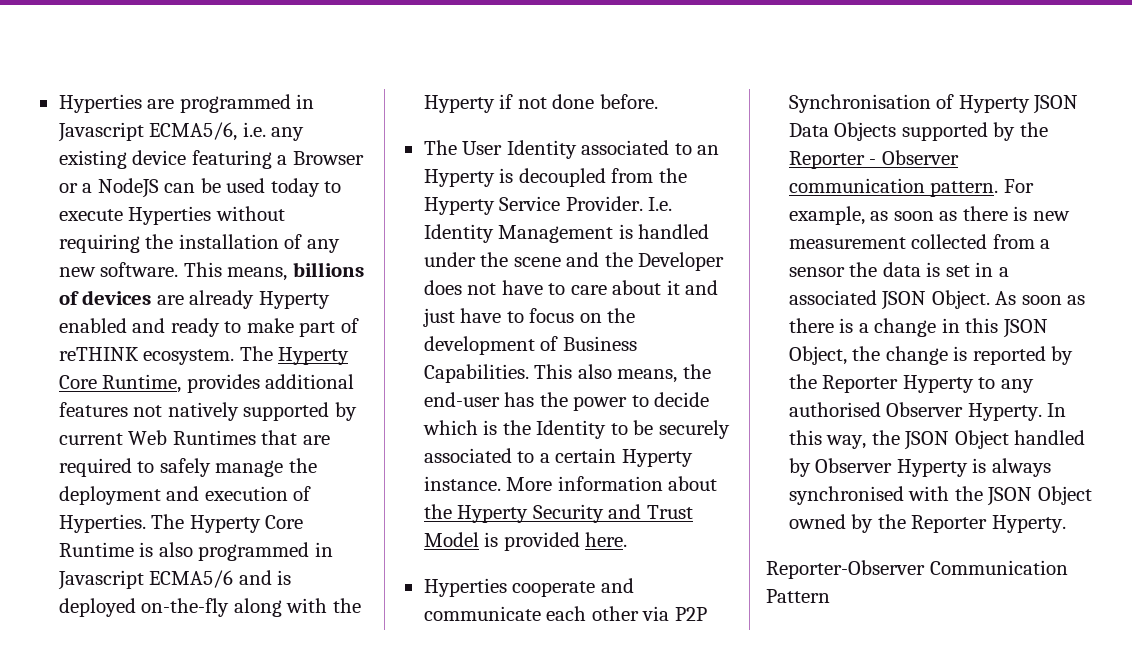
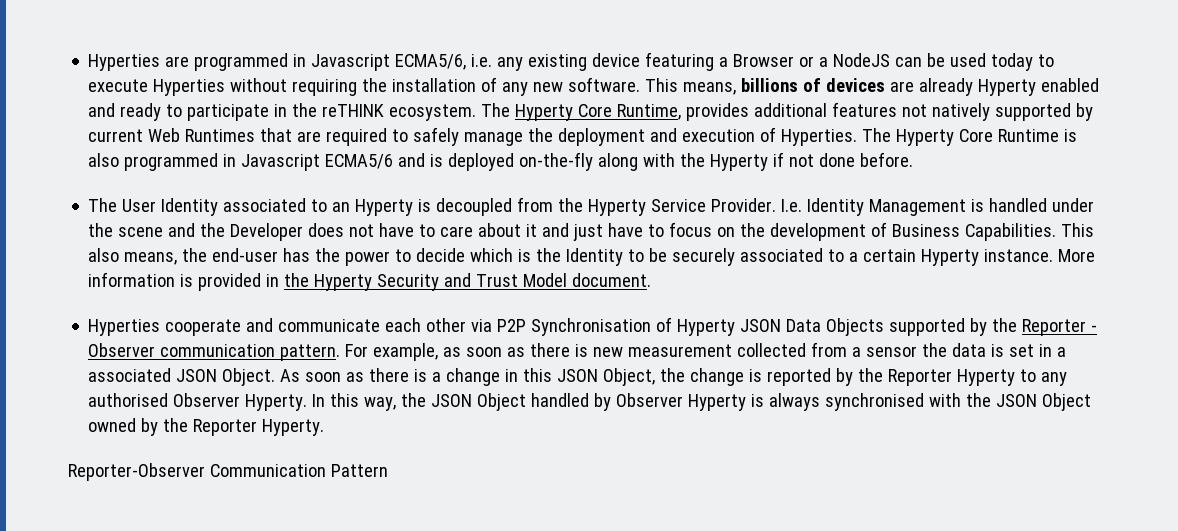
- This means, billions of devices are already Hyperty enabled and ready to make part of reTHINK ecosystem.
+ This means, billions of devices are already Hyperty enabled and ready to participate in the reTHINK ecosystem.
- More information about the Hyperty Security and Trust Model is provided here.
+ More information is provided in the Hyperty Security and Trust Model document.

